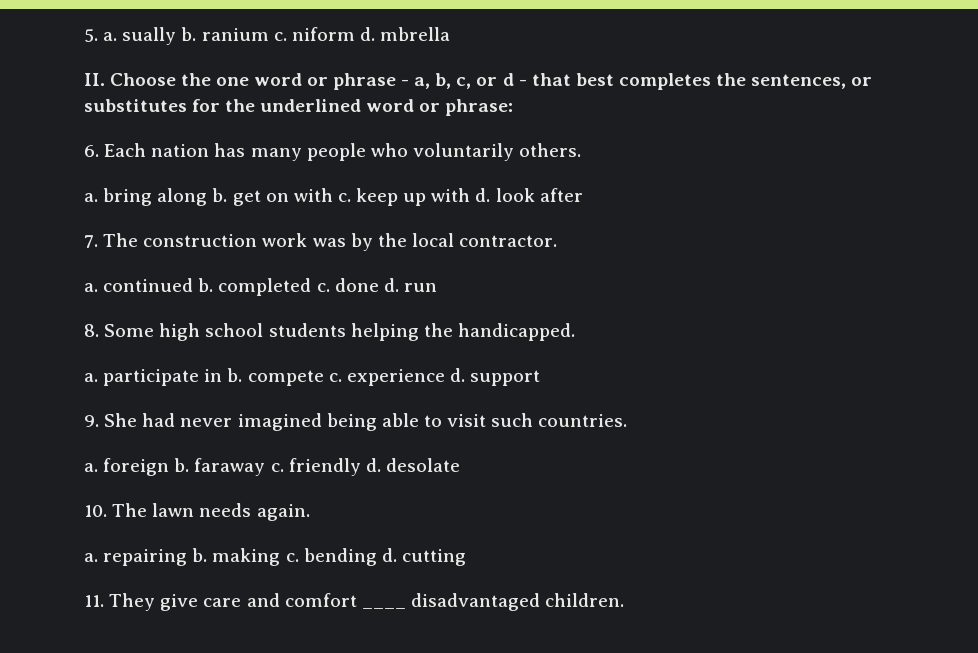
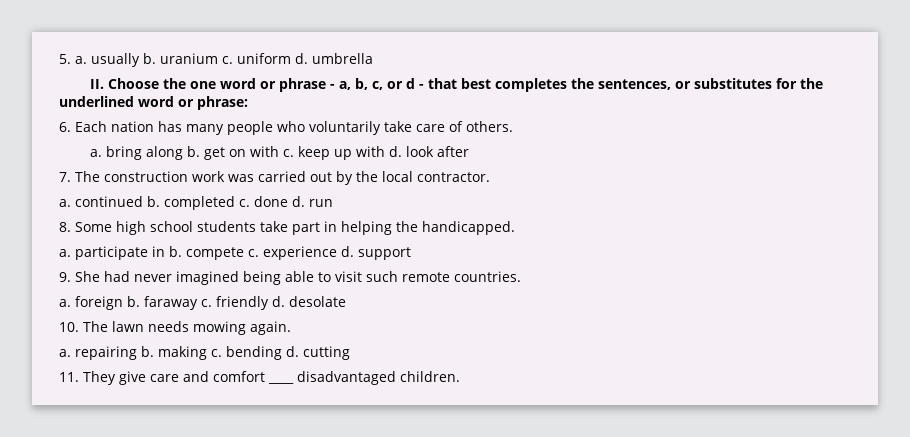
- 5. a. sually b. ranium c. niform d. mbrella
+ 5. a. usually b. uranium c. uniform d. umbrella
- 6. Each nation has many people who voluntarily others.
+ 6. Each nation has many people who voluntarily take care of others.
- 7. The construction work was by the local contractor.
+ 7. The construction work was carried out by the local contractor.
- 8. Some high school students helping the handicapped.
+ 8. Some high school students take part in helping the handicapped.
- 9. She had never imagined being able to visit such countries.
+ 9. She had never imagined being able to visit such remote countries.
- 10. The lawn needs again.
+ 10. The lawn needs mowing again.

